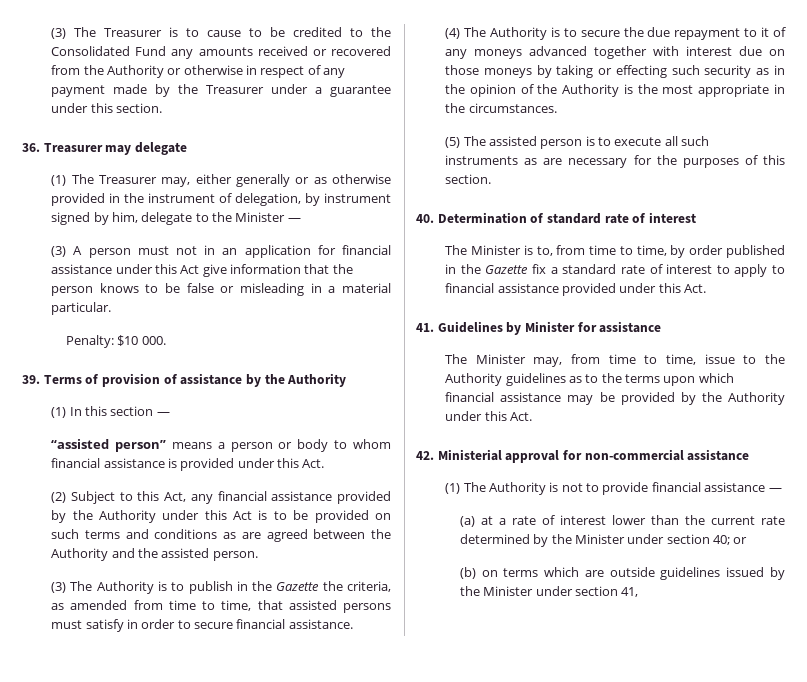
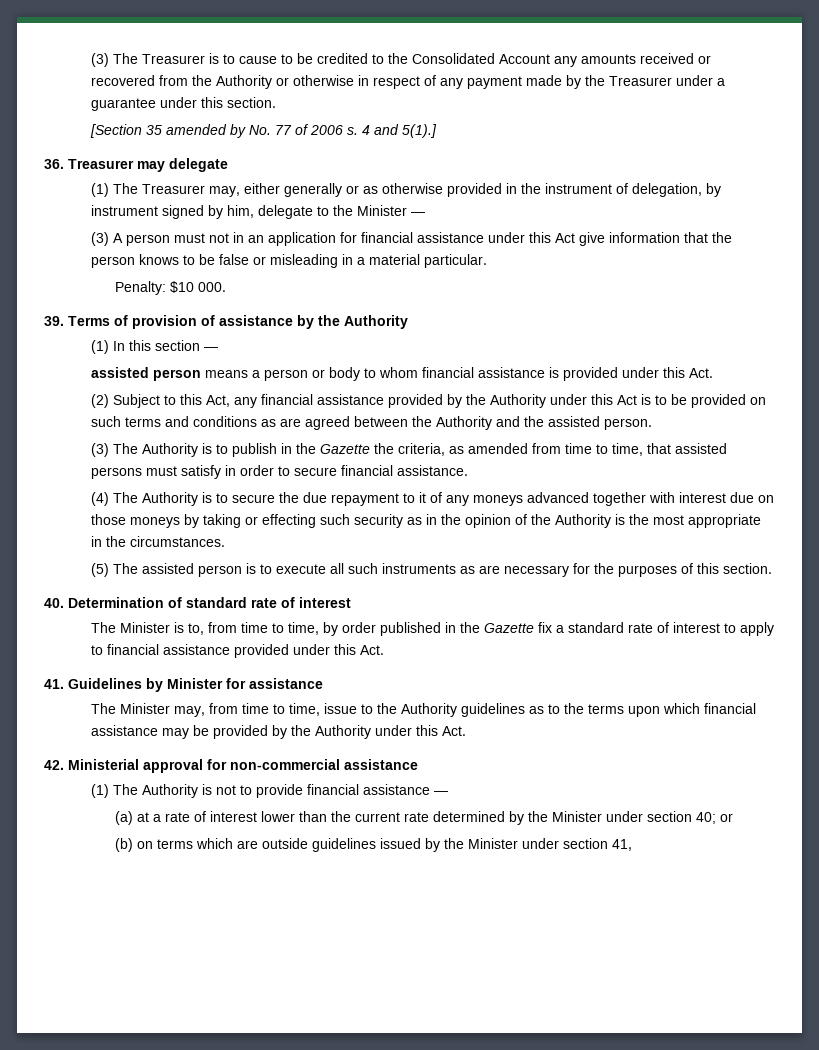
- (3) The Treasurer is to cause to be credited to the Consolidated Fund any amounts received or recovered from the Authority or otherwise in respect of any payment made by the Treasurer under a guarantee under this section.
+ (3) The Treasurer is to cause to be credited to the Consolidated Account any amounts received or recovered from the Authority or otherwise in respect of any payment made by the Treasurer under a guarantee under this section.
+ [Section 35 amended by No. 77 of 2006 s. 4 and 5(1).]
- “assisted person” means a person or body to whom financial assistance is provided under this Act.
+ assisted person means a person or body to whom financial assistance is provided under this Act.

